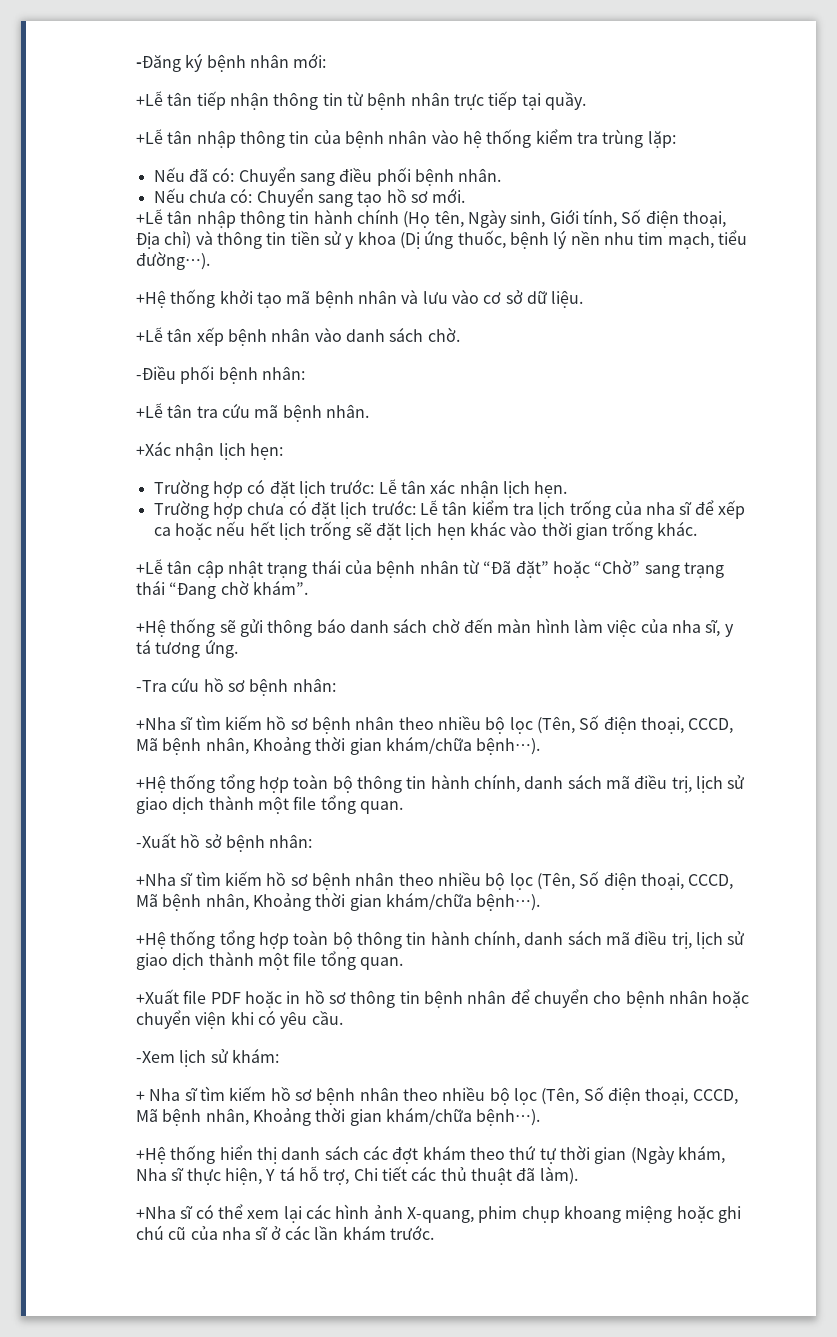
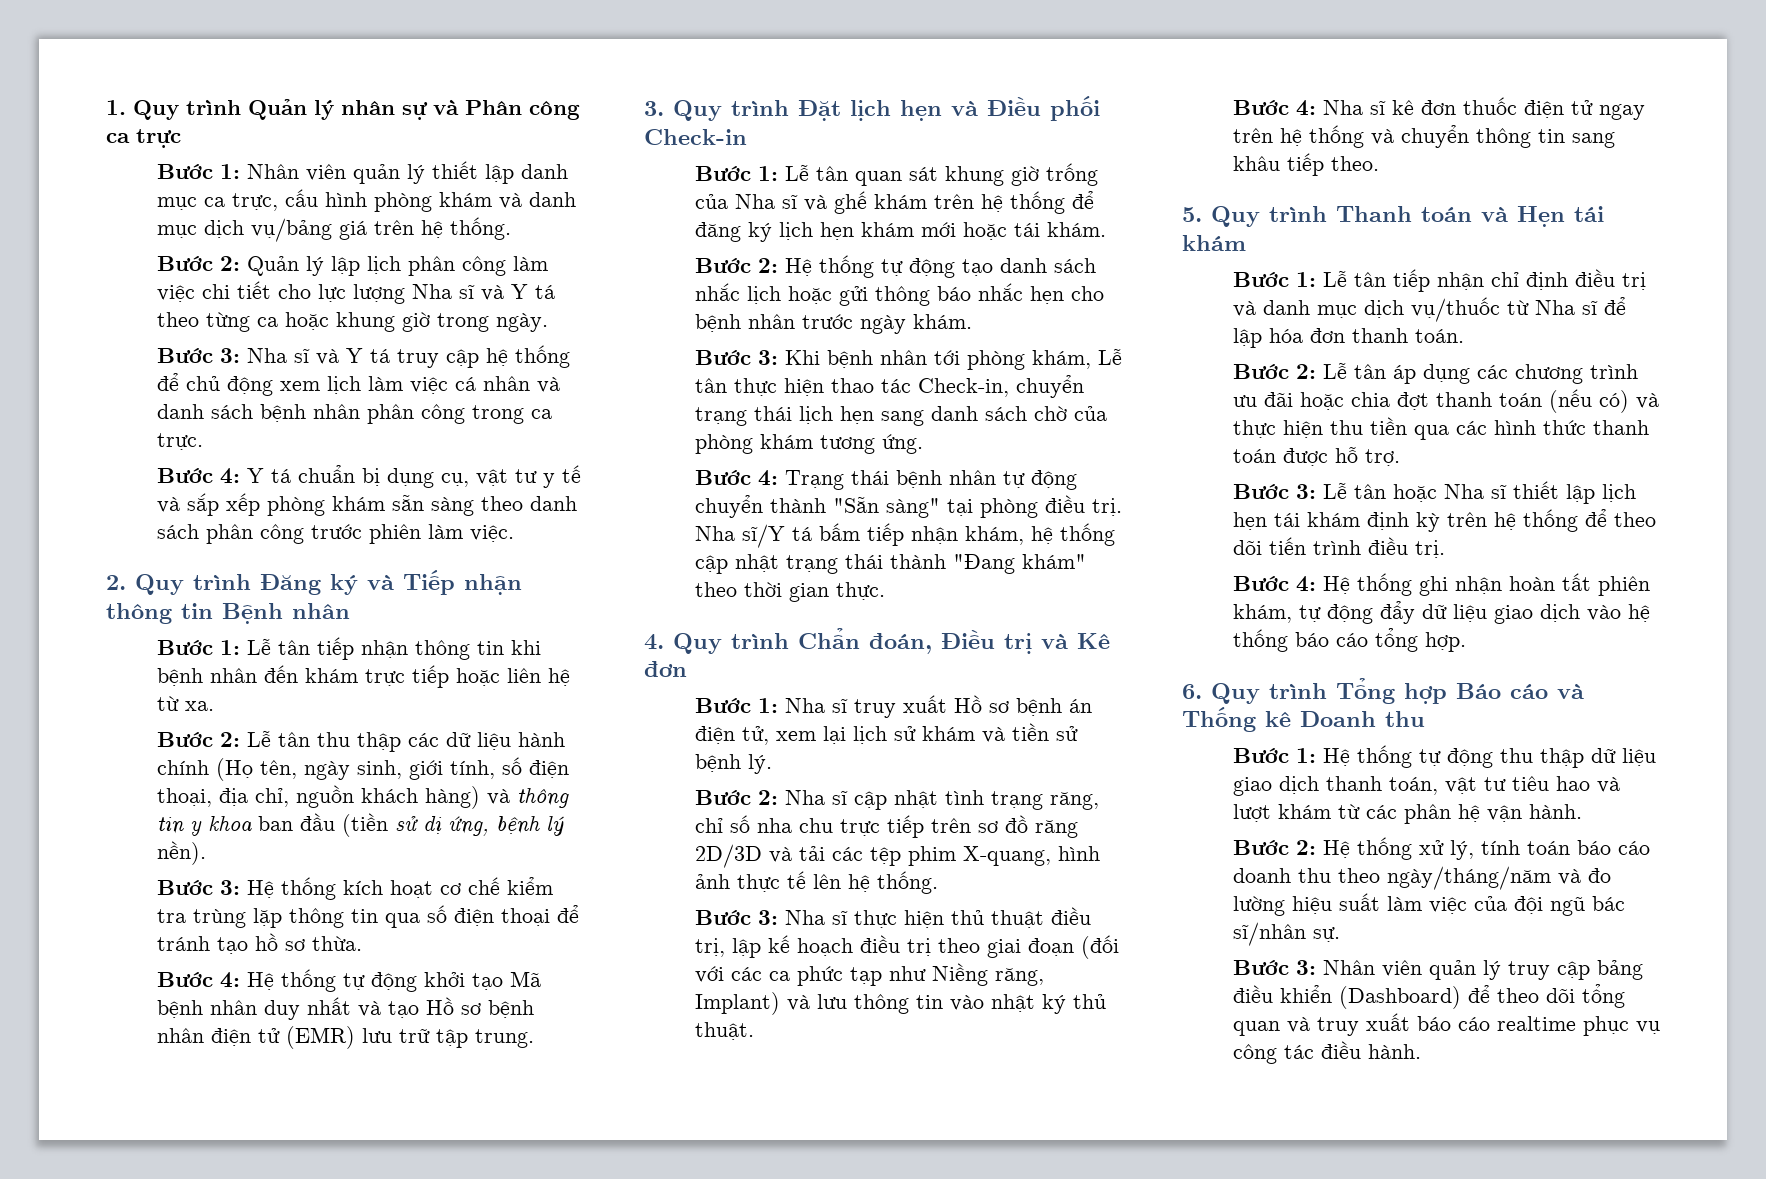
- -Đăng ký bệnh nhân mới:
- +Lễ tân tiếp nhận thông tin từ bệnh nhân trực tiếp tại quầy.
- +Lễ tân nhập thông tin của bệnh nhân vào hệ thống kiểm tra trùng lặp:
- Nếu đã có: Chuyển sang điều phối bệnh nhân.
- Nếu chưa có: Chuyển sang tạo hồ sơ mới.
- +Lễ tân nhập thông tin hành chính (Họ tên, Ngày sinh, Giới tính, Số điện thoại, Địa chỉ) và thông tin tiền sử y khoa (Dị ứng thuốc, bệnh lý nền nhu tim mạch, tiểu đường…).
- +Hệ thống khởi tạo mã bệnh nhân và lưu vào cơ sở dữ liệu.
- +Lễ tân xếp bệnh nhân vào danh sách chờ.
- -Điều phối bệnh nhân:
- +Lễ tân tra cứu mã bệnh nhân.
- +Xác nhận lịch hẹn:
- Trường hợp có đặt lịch trước: Lễ tân xác nhận lịch hẹn.
- Trường hợp chưa có đặt lịch trước: Lễ tân kiểm tra lịch trống của nha sĩ để xếp ca hoặc nếu hết lịch trống sẽ đặt lịch hẹn khác vào thời gian trống khác.
- +Lễ tân cập nhật trạng thái của bệnh nhân từ “Đã đặt” hoặc “Chờ” sang trạng thái “Đang chờ khám”.
- +Hệ thống sẽ gửi thông báo danh sách chờ đến màn hình làm việc của nha sĩ, y tá tương ứng.
- -Tra cứu hồ sơ bệnh nhân:
- +Nha sĩ tìm kiếm hồ sơ bệnh nhân theo nhiều bộ lọc (Tên, Số điện thoại, CCCD, Mã bệnh nhân, Khoảng thời gian khám/chữa bệnh…).
- +Hệ thống tổng hợp toàn bộ thông tin hành chính, danh sách mã điều trị, lịch sử giao dịch thành một file tổng quan.
- -Xuất hồ sở bệnh nhân:
- +Nha sĩ tìm kiếm hồ sơ bệnh nhân theo nhiều bộ lọc (Tên, Số điện thoại, CCCD, Mã bệnh nhân, Khoảng thời gian khám/chữa bệnh…).
- +Hệ thống tổng hợp toàn bộ thông tin hành chính, danh sách mã điều trị, lịch sử giao dịch thành một file tổng quan.
- +Xuất file PDF hoặc in hồ sơ thông tin bệnh nhân để chuyển cho bệnh nhân hoặc chuyển viện khi có yêu cầu.
- -Xem lịch sử khám:
- + Nha sĩ tìm kiếm hồ sơ bệnh nhân theo nhiều bộ lọc (Tên, Số điện thoại, CCCD, Mã bệnh nhân, Khoảng thời gian khám/chữa bệnh…).
- +Hệ thống hiển thị danh sách các đợt khám theo thứ tự thời gian (Ngày khám, Nha sĩ thực hiện, Y tá hỗ trợ, Chi tiết các thủ thuật đã làm).
- +Nha sĩ có thể xem lại các hình ảnh X-quang, phim chụp khoang miệng hoặc ghi chú cũ của nha sĩ ở các lần khám trước.
+ 1. Quy trình Quản lý nhân sự và Phân công ca trực
+ Bước 1: Nhân viên quản lý thiết lập danh mục ca trực, cấu hình phòng khám và danh mục dịch vụ/bảng giá trên hệ thống.
+ Bước 2: Quản lý lập lịch phân công làm việc chi tiết cho lực lượng Nha sĩ và Y tá theo từng ca hoặc khung giờ trong ngày.
+ Bước 3: Nha sĩ và Y tá truy cập hệ thống để chủ động xem lịch làm việc cá nhân và danh sách bệnh nhân phân công trong ca trực.
+ Bước 4: Y tá chuẩn bị dụng cụ, vật tư y tế và sắp xếp phòng khám sẵn sàng theo danh sách phân công trước phiên làm việc.
+ 2. Quy trình Đăng ký và Tiếp nhận thông tin Bệnh nhân
+ Bước 1: Lễ tân tiếp nhận thông tin khi bệnh nhân đến khám trực tiếp hoặc liên hệ từ xa.
+ Bước 2: Lễ tân thu thập các dữ liệu hành chính (Họ tên, ngày sinh, giới tính, số điện thoại, địa chỉ, nguồn khách hàng) và thông tin y khoa ban đầu (tiền sử dị ứng, bệnh lý nền).
+ Bước 3: Hệ thống kích hoạt cơ chế kiểm tra trùng lặp thông tin qua số điện thoại để tránh tạo hồ sơ thừa.
+ Bước 4: Hệ thống tự động khởi tạo Mã bệnh nhân duy nhất và tạo Hồ sơ bệnh nhân điện tử (EMR) lưu trữ tập trung.
+ 3. Quy trình Đặt lịch hẹn và Điều phối Check-in
+ Bước 1: Lễ tân quan sát khung giờ trống của Nha sĩ và ghế khám trên hệ thống để đăng ký lịch hẹn khám mới hoặc tái khám.
+ Bước 2: Hệ thống tự động tạo danh sách nhắc lịch hoặc gửi thông báo nhắc hẹn cho bệnh nhân trước ngày khám.
+ Bước 3: Khi bệnh nhân tới phòng khám, Lễ tân thực hiện thao tác Check-in, chuyển trạng thái lịch hẹn sang danh sách chờ của phòng khám tương ứng.
+ Bước 4: Trạng thái bệnh nhân tự động chuyển thành "Sẵn sàng" tại phòng điều trị. Nha sĩ/Y tá bấm tiếp nhận khám, hệ thống cập nhật trạng thái thành "Đang khám" theo thời gian thực.
+ 4. Quy trình Chẩn đoán, Điều trị và Kê đơn
+ Bước 1: Nha sĩ truy xuất Hồ sơ bệnh án điện tử, xem lại lịch sử khám và tiền sử bệnh lý.
+ Bước 2: Nha sĩ cập nhật tình trạng răng, chỉ số nha chu trực tiếp trên sơ đồ răng 2D/3D và tải các tệp phim X-quang, hình ảnh thực tế lên hệ thống.
+ Bước 3: Nha sĩ thực hiện thủ thuật điều trị, lập kế hoạch điều trị theo giai đoạn (đối với các ca phức tạp như Niềng răng, Implant) và lưu thông tin vào nhật ký thủ thuật.
+ Bước 4: Nha sĩ kê đơn thuốc điện tử ngay trên hệ thống và chuyển thông tin sang khâu tiếp theo.
+ 5. Quy trình Thanh toán và Hẹn tái khám
+ Bước 1: Lễ tân tiếp nhận chỉ định điều trị và danh mục dịch vụ/thuốc từ Nha sĩ để lập hóa đơn thanh toán.
+ Bước 2: Lễ tân áp dụng các chương trình ưu đãi hoặc chia đợt thanh toán (nếu có) và thực hiện thu tiền qua các hình thức thanh toán được hỗ trợ.
+ Bước 3: Lễ tân hoặc Nha sĩ thiết lập lịch hẹn tái khám định kỳ trên hệ thống để theo dõi tiến trình điều trị.
+ Bước 4: Hệ thống ghi nhận hoàn tất phiên khám, tự động đẩy dữ liệu giao dịch vào hệ thống báo cáo tổng hợp.
+ 6. Quy trình Tổng hợp Báo cáo và Thống kê Doanh thu
+ Bước 1: Hệ thống tự động thu thập dữ liệu giao dịch thanh toán, vật tư tiêu hao và lượt khám từ các phân hệ vận hành.
+ Bước 2: Hệ thống xử lý, tính toán báo cáo doanh thu theo ngày/tháng/năm và đo lường hiệu suất làm việc của đội ngũ bác sĩ/nhân sự.
+ Bước 3: Nhân viên quản lý truy cập bảng điều khiển (Dashboard) để theo dõi tổng quan và truy xuất báo cáo realtime phục vụ công tác điều hành.

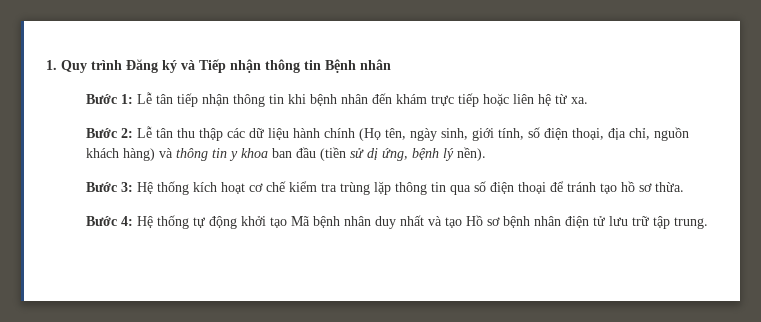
- 1. Quy trình Quản lý nhân sự và Phân công ca trực
- Bước 1: Nhân viên quản lý thiết lập danh mục ca trực, cấu hình phòng khám và danh mục dịch vụ/bảng giá trên hệ thống.
- Bước 2: Quản lý lập lịch phân công làm việc chi tiết cho lực lượng Nha sĩ và Y tá theo từng ca hoặc khung giờ trong ngày.
- Bước 3: Nha sĩ và Y tá truy cập hệ thống để chủ động xem lịch làm việc cá nhân và danh sách bệnh nhân phân công trong ca trực.
- Bước 4: Y tá chuẩn bị dụng cụ, vật tư y tế và sắp xếp phòng khám sẵn sàng theo danh sách phân công trước phiên làm việc.
- 2. Quy trình Đăng ký và Tiếp nhận thông tin Bệnh nhân
+ 1. Quy trình Đăng ký và Tiếp nhận thông tin Bệnh nhân
- Bước 4: Hệ thống tự động khởi tạo Mã bệnh nhân duy nhất và tạo Hồ sơ bệnh nhân điện tử (EMR) lưu trữ tập trung.
+ Bước 4: Hệ thống tự động khởi tạo Mã bệnh nhân duy nhất và tạo Hồ sơ bệnh nhân điện tử lưu trữ tập trung.
- 3. Quy trình Đặt lịch hẹn và Điều phối Check-in
- Bước 1: Lễ tân quan sát khung giờ trống của Nha sĩ và ghế khám trên hệ thống để đăng ký lịch hẹn khám mới hoặc tái khám.
- Bước 2: Hệ thống tự động tạo danh sách nhắc lịch hoặc gửi thông báo nhắc hẹn cho bệnh nhân trước ngày khám.
- Bước 3: Khi bệnh nhân tới phòng khám, Lễ tân thực hiện thao tác Check-in, chuyển trạng thái lịch hẹn sang danh sách chờ của phòng khám tương ứng.
- Bước 4: Trạng thái bệnh nhân tự động chuyển thành "Sẵn sàng" tại phòng điều trị. Nha sĩ/Y tá bấm tiếp nhận khám, hệ thống cập nhật trạng thái thành "Đang khám" theo thời gian thực.
- 4. Quy trình Chẩn đoán, Điều trị và Kê đơn
- Bước 1: Nha sĩ truy xuất Hồ sơ bệnh án điện tử, xem lại lịch sử khám và tiền sử bệnh lý.
- Bước 2: Nha sĩ cập nhật tình trạng răng, chỉ số nha chu trực tiếp trên sơ đồ răng 2D/3D và tải các tệp phim X-quang, hình ảnh thực tế lên hệ thống.
- Bước 3: Nha sĩ thực hiện thủ thuật điều trị, lập kế hoạch điều trị theo giai đoạn (đối với các ca phức tạp như Niềng răng, Implant) và lưu thông tin vào nhật ký thủ thuật.
- Bước 4: Nha sĩ kê đơn thuốc điện tử ngay trên hệ thống và chuyển thông tin sang khâu tiếp theo.
- 5. Quy trình Thanh toán và Hẹn tái khám
- Bước 1: Lễ tân tiếp nhận chỉ định điều trị và danh mục dịch vụ/thuốc từ Nha sĩ để lập hóa đơn thanh toán.
- Bước 2: Lễ tân áp dụng các chương trình ưu đãi hoặc chia đợt thanh toán (nếu có) và thực hiện thu tiền qua các hình thức thanh toán được hỗ trợ.
- Bước 3: Lễ tân hoặc Nha sĩ thiết lập lịch hẹn tái khám định kỳ trên hệ thống để theo dõi tiến trình điều trị.
- Bước 4: Hệ thống ghi nhận hoàn tất phiên khám, tự động đẩy dữ liệu giao dịch vào hệ thống báo cáo tổng hợp.
- 6. Quy trình Tổng hợp Báo cáo và Thống kê Doanh thu
- Bước 1: Hệ thống tự động thu thập dữ liệu giao dịch thanh toán, vật tư tiêu hao và lượt khám từ các phân hệ vận hành.
- Bước 2: Hệ thống xử lý, tính toán báo cáo doanh thu theo ngày/tháng/năm và đo lường hiệu suất làm việc của đội ngũ bác sĩ/nhân sự.
- Bước 3: Nhân viên quản lý truy cập bảng điều khiển (Dashboard) để theo dõi tổng quan và truy xuất báo cáo realtime phục vụ công tác điều hành.

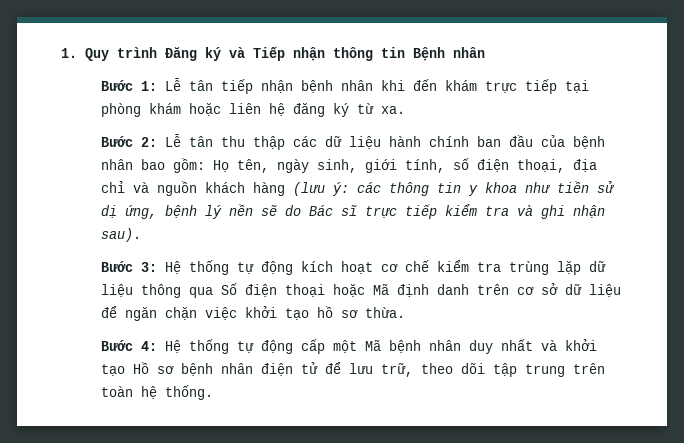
- Bước 1: Lễ tân tiếp nhận thông tin khi bệnh nhân đến khám trực tiếp hoặc liên hệ từ xa.
+ Bước 1: Lễ tân tiếp nhận bệnh nhân khi đến khám trực tiếp tại phòng khám hoặc liên hệ đăng ký từ xa.
- Bước 2: Lễ tân thu thập các dữ liệu hành chính (Họ tên, ngày sinh, giới tính, số điện thoại, địa chỉ, nguồn khách hàng) và thông tin y khoa ban đầu (tiền sử dị ứng, bệnh lý nền).
+ Bước 2: Lễ tân thu thập các dữ liệu hành chính ban đầu của bệnh nhân bao gồm: Họ tên, ngày sinh, giới tính, số điện thoại, địa chỉ và nguồn khách hàng (lưu ý: các thông tin y khoa như tiền sử dị ứng, bệnh lý nền sẽ do Bác sĩ trực tiếp kiểm tra và ghi nhận sau).
- Bước 3: Hệ thống kích hoạt cơ chế kiểm tra trùng lặp thông tin qua số điện thoại để tránh tạo hồ sơ thừa.
+ Bước 3: Hệ thống tự động kích hoạt cơ chế kiểm tra trùng lặp dữ liệu thông qua Số điện thoại hoặc Mã định danh trên cơ sở dữ liệu để ngăn chặn việc khởi tạo hồ sơ thừa.
- Bước 4: Hệ thống tự động khởi tạo Mã bệnh nhân duy nhất và tạo Hồ sơ bệnh nhân điện tử lưu trữ tập trung.
+ Bước 4: Hệ thống tự động cấp một Mã bệnh nhân duy nhất và khởi tạo Hồ sơ bệnh nhân điện tử để lưu trữ, theo dõi tập trung trên toàn hệ thống.

